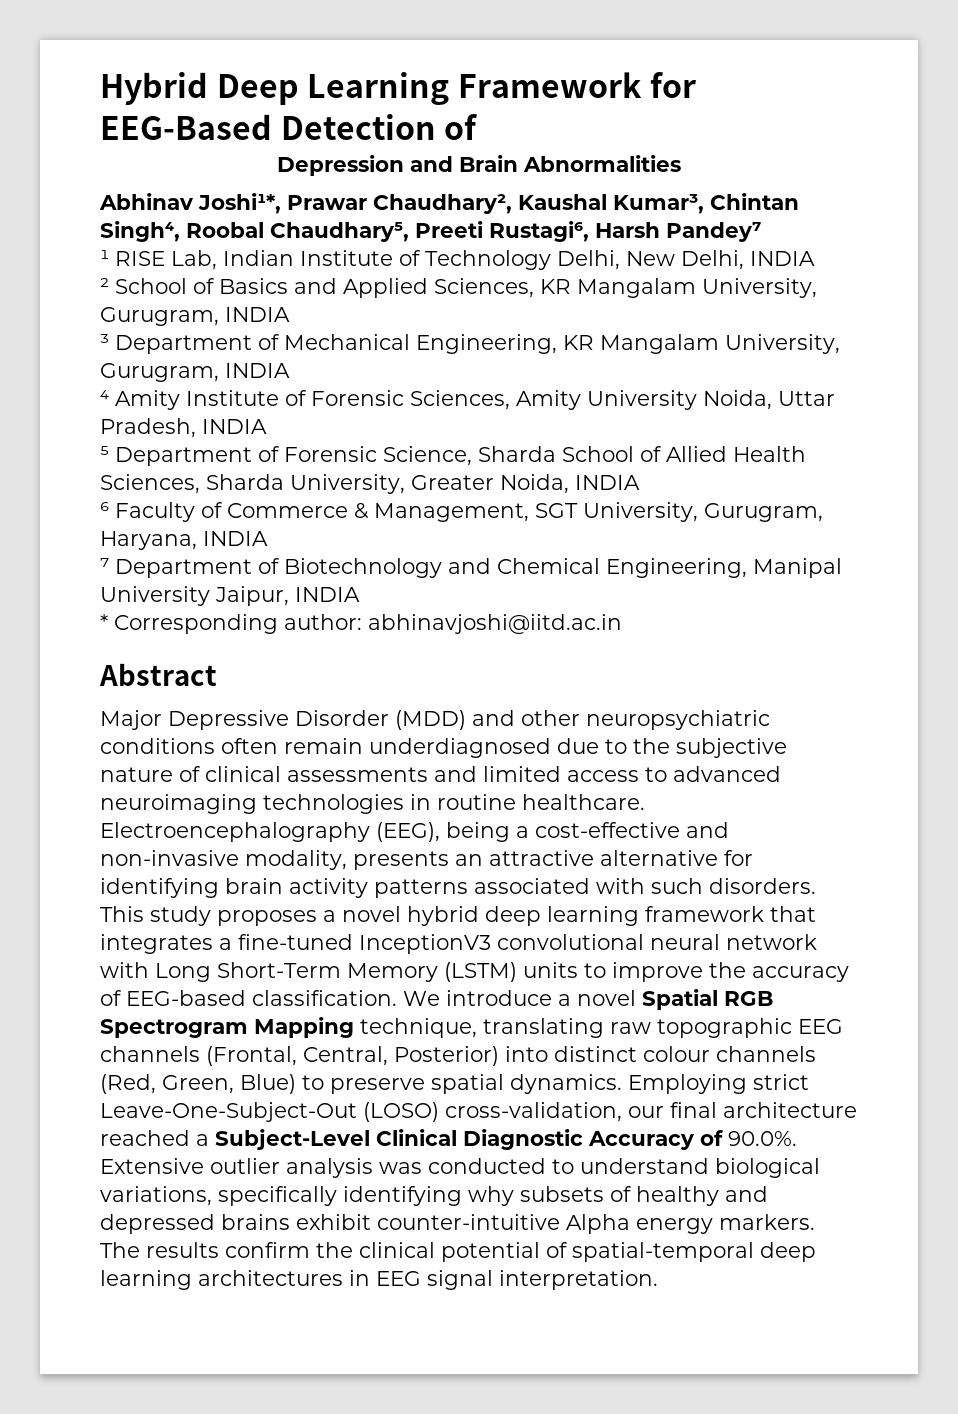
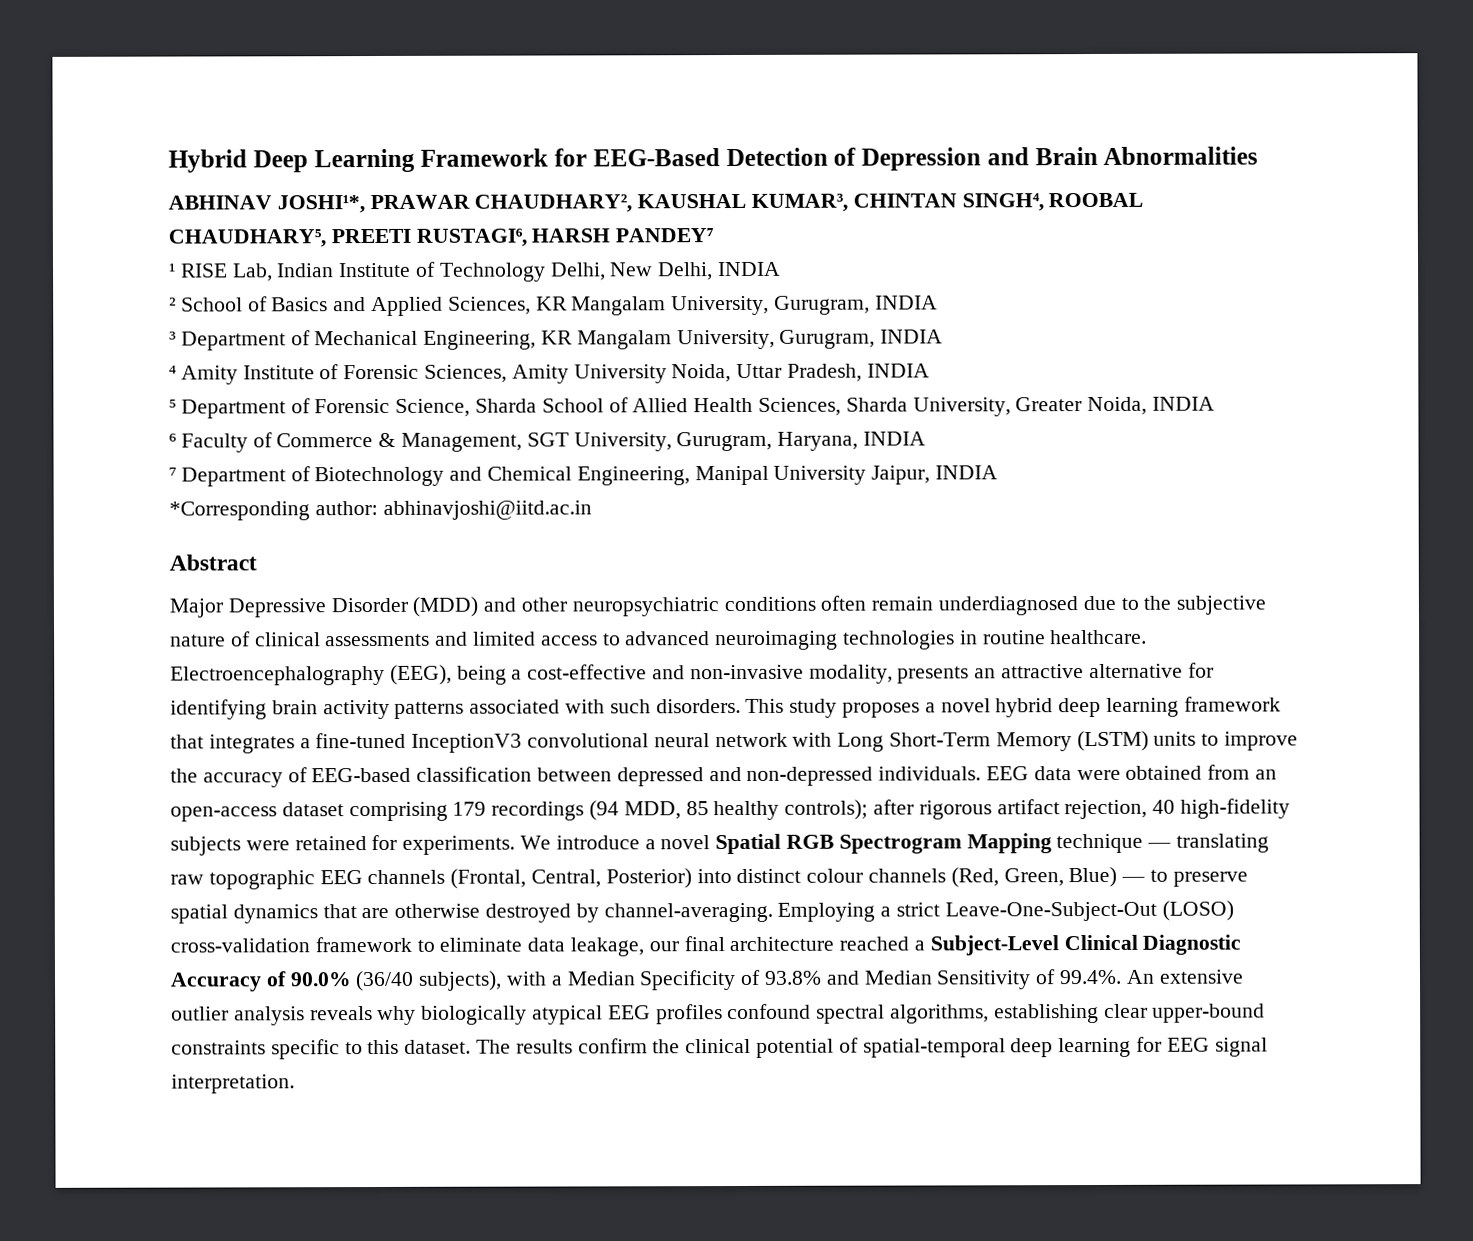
- Hybrid Deep Learning Framework for EEG-Based Detection of
- Depression and Brain Abnormalities
+ Hybrid Deep Learning Framework for EEG-Based Detection of Depression and Brain Abnormalities
- Abhinav Joshi¹*, Prawar Chaudhary², Kaushal Kumar³, Chintan Singh⁴, Roobal Chaudhary⁵, Preeti Rustagi⁶, Harsh Pandey⁷
+ ABHINAV JOSHI¹*, PRAWAR CHAUDHARY², KAUSHAL KUMAR³, CHINTAN SINGH⁴, ROOBAL CHAUDHARY⁵, PREETI RUSTAGI⁶, HARSH PANDEY⁷
- * Corresponding author: abhinavjoshi@iitd.ac.in
+ *Corresponding author: abhinavjoshi@iitd.ac.in
- This study proposes a novel hybrid deep learning framework that integrates a fine-tuned InceptionV3 convolutional neural network with Long Short-Term Memory (LSTM) units to improve the accuracy of EEG-based classification.
+ This study proposes a novel hybrid deep learning framework that integrates a fine-tuned InceptionV3 convolutional neural network with Long Short-Term Memory (LSTM) units to improve the accuracy of EEG-based classification between depressed and non-depressed individuals. EEG data were obtained from an open-access dataset comprising 179 recordings (94 MDD, 85 healthy controls); after rigorous artifact rejection, 40 high-fidelity subjects were retained for experiments.
- We introduce a novel Spatial RGB Spectrogram Mapping technique, translating raw topographic EEG channels (Frontal, Central, Posterior) into distinct colour channels (Red, Green, Blue) to preserve spatial dynamics. Employing strict Leave-One-Subject-Out (LOSO) cross-validation, our final architecture reached a Subject-Level Clinical Diagnostic Accuracy of 90.0%. Extensive outlier analysis was conducted to understand biological variations, specifically identifying why subsets of healthy and depressed brains exhibit counter-intuitive Alpha energy markers.
+ We introduce a novel Spatial RGB Spectrogram Mapping technique — translating raw topographic EEG channels (Frontal, Central, Posterior) into distinct colour channels (Red, Green, Blue) — to preserve spatial dynamics that are otherwise destroyed by channel-averaging. Employing a strict Leave-One-Subject-Out (LOSO) cross-validation framework to eliminate data leakage, our final architecture reached a Subject-Level Clinical Diagnostic Accuracy of 90.0% (36/40 subjects), with a Median Specificity of 93.8% and Median Sensitivity of 99.4%. An extensive outlier analysis reveals why biologically atypical EEG profiles confound spectral algorithms, establishing clear upper-bound constraints specific to this dataset.
- The results confirm the clinical potential of spatial-temporal deep learning architectures in EEG signal interpretation.
+ The results confirm the clinical potential of spatial-temporal deep learning for EEG signal interpretation.

